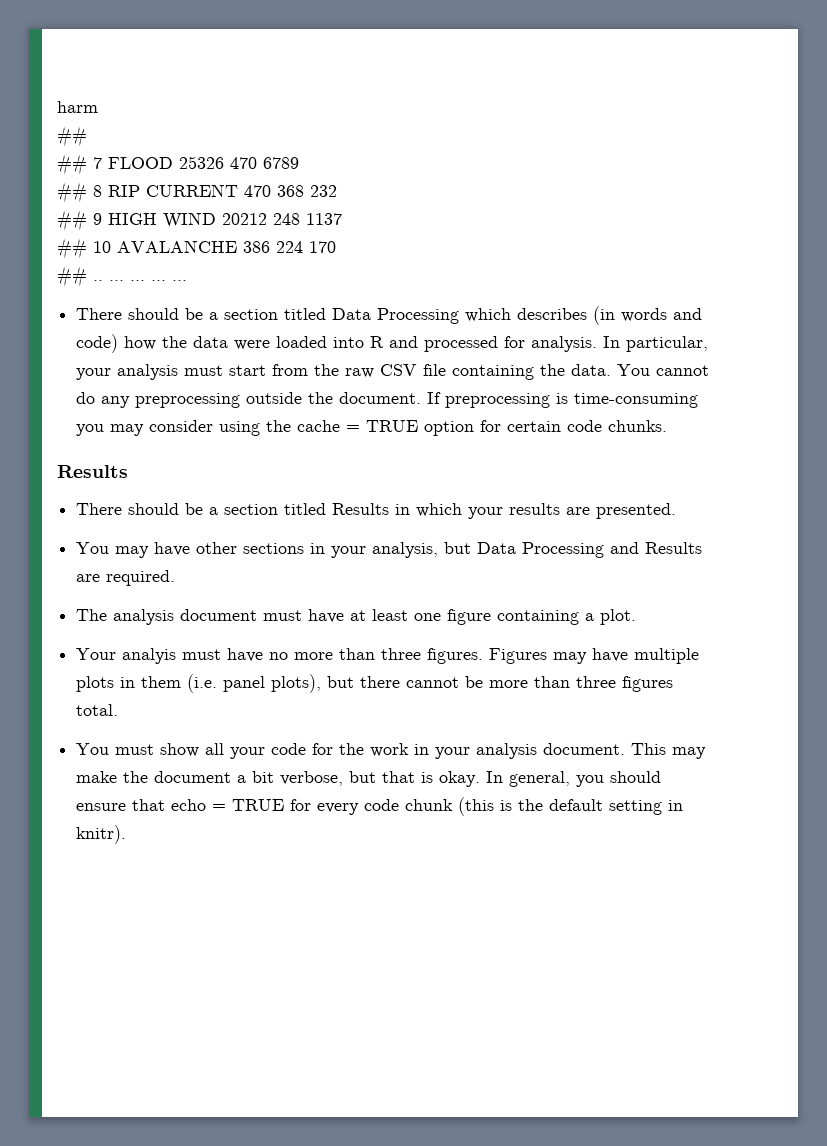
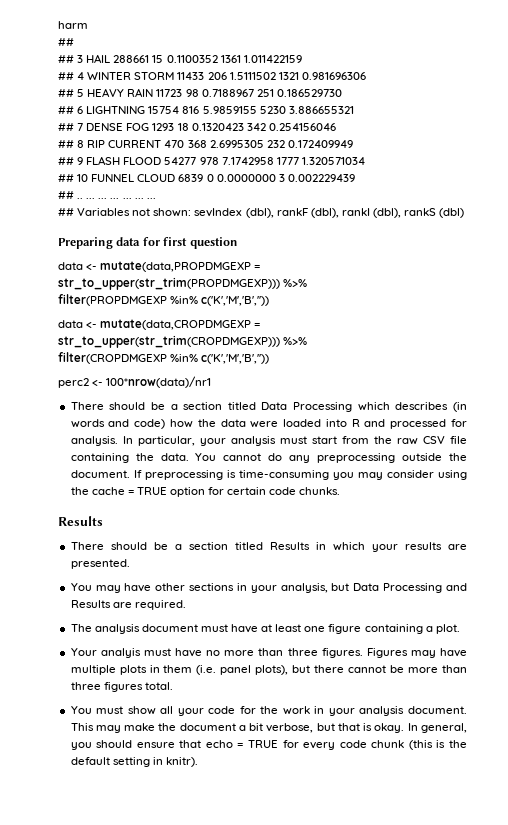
- ## 7 FLOOD 25326 470 6789
+ ## 3 HAIL 288661 15 0.1100352 1361 1.011422159
+ ## 4 WINTER STORM 11433 206 1.5111502 1321 0.981696306
+ ## 5 HEAVY RAIN 11723 98 0.7188967 251 0.186529730
+ ## 6 LIGHTNING 15754 816 5.9859155 5230 3.886655321
+ ## 7 DENSE FOG 1293 18 0.1320423 342 0.254156046
- ## 8 RIP CURRENT 470 368 232
+ ## 8 RIP CURRENT 470 368 2.6995305 232 0.172409949
- ## 9 HIGH WIND 20212 248 1137
- ## 10 AVALANCHE 386 224 170
+ ## 9 FLASH FLOOD 54277 978 7.1742958 1777 1.320571034
+ ## 10 FUNNEL CLOUD 6839 0 0.0000000 3 0.002229439
- ## .. ... ... ... ...
+ ## .. ... ... ... ... ... ...
+ ## Variables not shown: sevIndex (dbl), rankF (dbl), rankI (dbl), rankS (dbl)
+ Preparing data for first question
+ data <- mutate(data,PROPDMGEXP = str_to_upper(str_trim(PROPDMGEXP))) %>%
+ filter(PROPDMGEXP %in% c('K','M','B',''))
+ data <- mutate(data,CROPDMGEXP = str_to_upper(str_trim(CROPDMGEXP))) %>%
+ filter(CROPDMGEXP %in% c('K','M','B',''))
+ perc2 <- 100*nrow(data)/nr1

